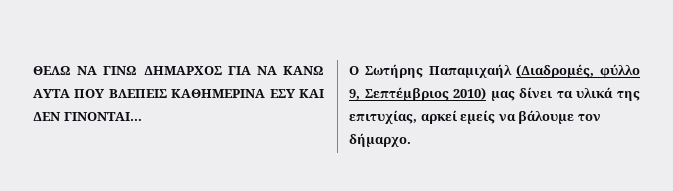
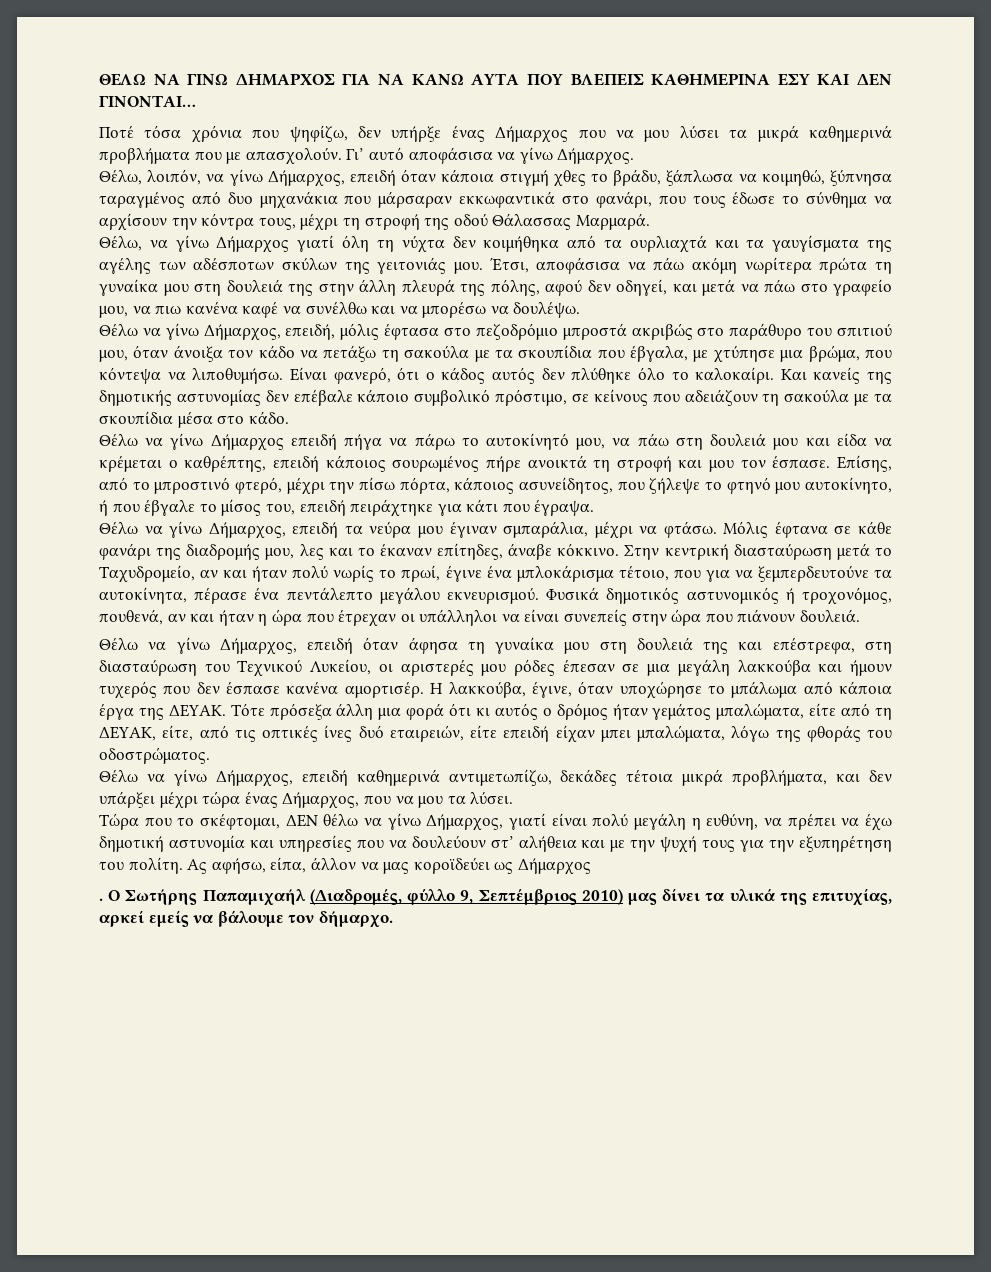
+ Ποτέ τόσα χρόνια που ψηφίζω, δεν υπήρξε ένας Δήμαρχος που να μου λύσει τα μικρά καθημερινά προβλήματα που με απασχολούν. Γι’ αυτό αποφάσισα να γίνω Δήμαρχος.
+ Θέλω, λοιπόν, να γίνω Δήμαρχος, επειδή όταν κάποια στιγμή χθες το βράδυ, ξάπλωσα να κοιμηθώ, ξύπνησα ταραγμένος από δυο μηχανάκια που μάρσαραν εκκωφαντικά στο φανάρι, που τους έδωσε το σύνθημα να αρχίσουν την κόντρα τους, μέχρι τη στροφή της οδού Θάλασσας Μαρμαρά.
+ Θέλω, να γίνω Δήμαρχος γιατί όλη τη νύχτα δεν κοιμήθηκα από τα ουρλιαχτά και τα γαυγίσματα της αγέλης των αδέσποτων σκύλων της γειτονιάς μου. Έτσι, αποφάσισα να πάω ακόμη νωρίτερα πρώτα τη γυναίκα μου στη δουλειά της στην άλλη πλευρά της πόλης, αφού δεν οδηγεί, και μετά να πάω στο γραφείο μου, να πιω κανένα καφέ να συνέλθω και να μπορέσω να δουλέψω.
+ Θέλω να γίνω Δήμαρχος, επειδή, μόλις έφτασα στο πεζοδρόμιο μπροστά ακριβώς στο παράθυρο του σπιτιού μου, όταν άνοιξα τον κάδο να πετάξω τη σακούλα με τα σκουπίδια που έβγαλα, με χτύπησε μια βρώμα, που κόντεψα να λιποθυμήσω. Είναι φανερό, ότι ο κάδος αυτός δεν πλύθηκε όλο το καλοκαίρι. Και κανείς της δημοτικής αστυνομίας δεν επέβαλε κάποιο συμβολικό πρόστιμο, σε κείνους που αδειάζουν τη σακούλα με τα σκουπίδια μέσα στο κάδο.
+ Θέλω να γίνω Δήμαρχος επειδή πήγα να πάρω το αυτοκίνητό μου, να πάω στη δουλειά μου και είδα να κρέμεται ο καθρέπτης, επειδή κάποιος σουρωμένος πήρε ανοικτά τη στροφή και μου τον έσπασε. Επίσης, από το μπροστινό φτερό, μέχρι την πίσω πόρτα, κάποιος ασυνείδητος, που ζήλεψε το φτηνό μου αυτοκίνητο, ή που έβγαλε το μίσος του, επειδή πειράχτηκε για κάτι που έγραψα.
+ Θέλω να γίνω Δήμαρχος, επειδή τα νεύρα μου έγιναν σμπαράλια, μέχρι να φτάσω. Μόλις έφτανα σε κάθε φανάρι της διαδρομής μου, λες και το έκαναν επίτηδες, άναβε κόκκινο. Στην κεντρική διασταύρωση μετά το Ταχυδρομείο, αν και ήταν πολύ νωρίς το πρωί, έγινε ένα μπλοκάρισμα τέτοιο, που για να ξεμπερδευτούνε τα αυτοκίνητα, πέρασε ένα πεντάλεπτο μεγάλου εκνευρισμού. Φυσικά δημοτικός αστυνομικός ή τροχονόμος, πουθενά, αν και ήταν η ώρα που έτρεχαν οι υπάλληλοι να είναι συνεπείς στην ώρα που πιάνουν δουλειά.
+ Θέλω να γίνω Δήμαρχος, επειδή όταν άφησα τη γυναίκα μου στη δουλειά της και επέστρεφα, στη διασταύρωση του Τεχνικού Λυκείου, οι αριστερές μου ρόδες έπεσαν σε μια μεγάλη λακκούβα και ήμουν τυχερός που δεν έσπασε κανένα αμορτισέρ. Η λακκούβα, έγινε, όταν υποχώρησε το μπάλωμα από κάποια έργα της ΔΕΥΑΚ. Τότε πρόσεξα άλλη μια φορά ότι κι αυτός ο δρόμος ήταν γεμάτος μπαλώματα, είτε από τη ΔΕΥΑΚ, είτε, από τις οπτικές ίνες δυό εταιρειών, είτε επειδή είχαν μπει μπαλώματα, λόγω της φθοράς του οδοστρώματος.
+ Θέλω να γίνω Δήμαρχος, επειδή καθημερινά αντιμετωπίζω, δεκάδες τέτοια μικρά προβλήματα, και δεν υπάρξει μέχρι τώρα ένας Δήμαρχος, που να μου τα λύσει.
+ Τώρα που το σκέφτομαι, ΔΕΝ θέλω να γίνω Δήμαρχος, γιατί είναι πολύ μεγάλη η ευθύνη, να πρέπει να έχω δημοτική αστυνομία και υπηρεσίες που να δουλεύουν στ’ αλήθεια και με την ψυχή τους για την εξυπηρέτηση του πολίτη. Ας αφήσω, είπα, άλλον να μας κοροϊδεύει ως Δήμαρχος
+ .

